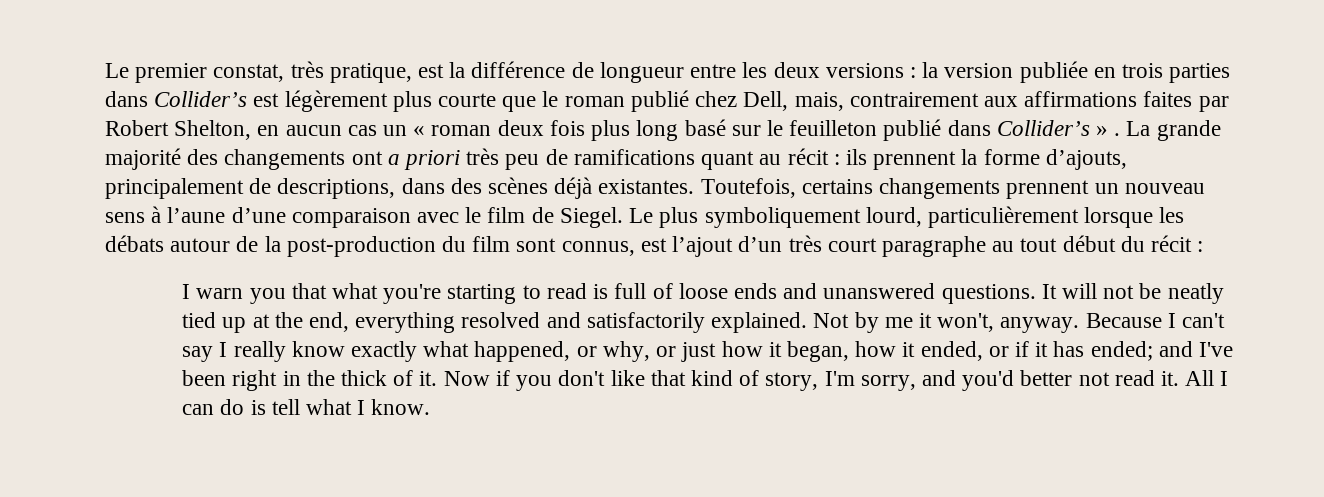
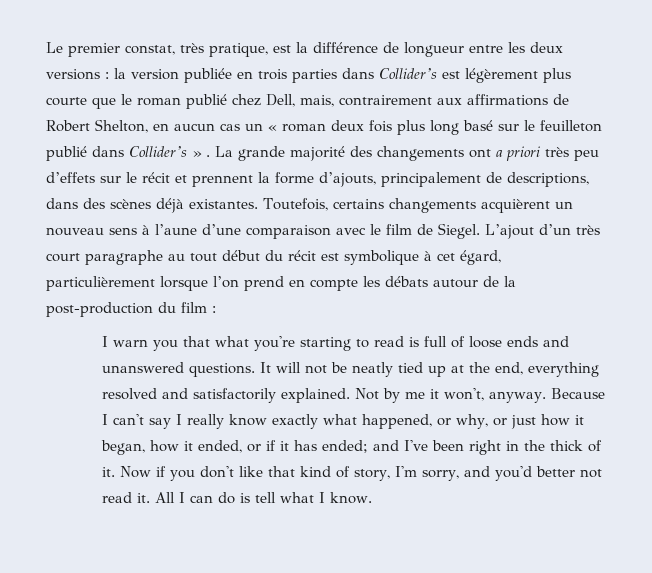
- Le premier constat, très pratique, est la différence de longueur entre les deux versions : la version publiée en trois parties dans Collider’s est légèrement plus courte que le roman publié chez Dell, mais, contrairement aux affirmations faites par Robert Shelton, en aucun cas un « roman deux fois plus long basé sur le feuilleton publié dans Collider’s » .
+ Le premier constat, très pratique, est la différence de longueur entre les deux versions : la version publiée en trois parties dans Collider’s est légèrement plus courte que le roman publié chez Dell, mais, contrairement aux affirmations de Robert Shelton, en aucun cas un « roman deux fois plus long basé sur le feuilleton publié dans Collider’s » .
- La grande majorité des changements ont a priori très peu de ramifications quant au récit : ils prennent la forme d’ajouts, principalement de descriptions, dans des scènes déjà existantes.
+ La grande majorité des changements ont a priori très peu d’effets sur le récit et prennent la forme d’ajouts, principalement de descriptions, dans des scènes déjà existantes.
- Toutefois, certains changements prennent un nouveau sens à l’aune d’une comparaison avec le film de Siegel.
+ Toutefois, certains changements acquièrent un nouveau sens à l’aune d’une comparaison avec le film de Siegel.
- Le plus symboliquement lourd, particulièrement lorsque les débats autour de la post-production du film sont connus, est l’ajout d’un très court paragraphe au tout début du récit :
+ L’ajout d’un très court paragraphe au tout début du récit est symbolique à cet égard, particulièrement lorsque l’on prend en compte les débats autour de la post-production du film :

